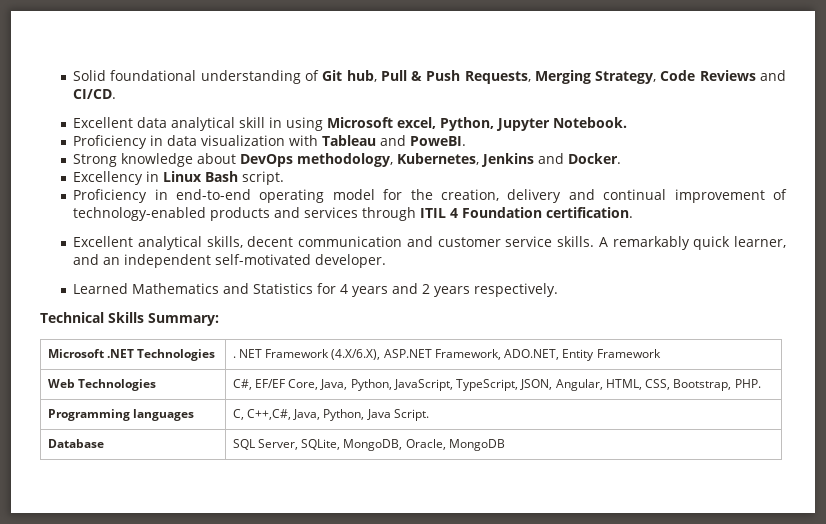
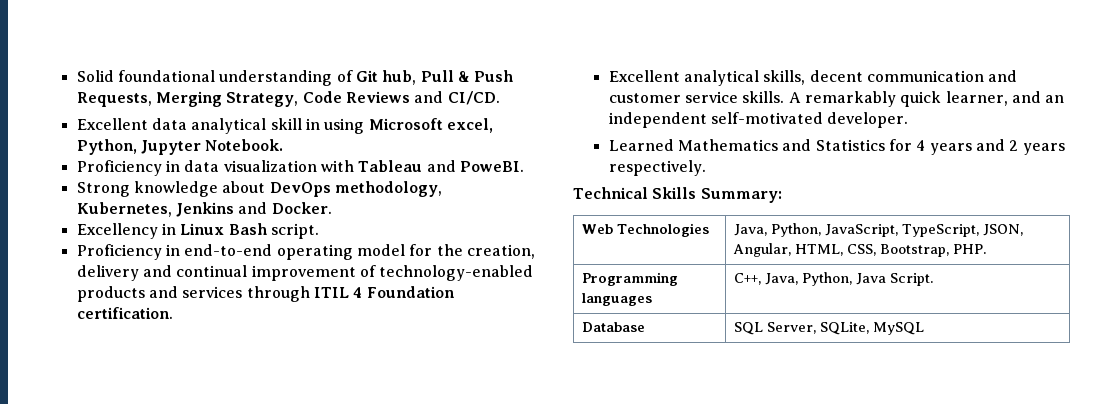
- Microsoft .NET Technologies | . NET Framework (4.X/6.X), ASP.NET Framework, ADO.NET, Entity Framework
- Web Technologies | C#, EF/EF Core, Java, Python, JavaScript, TypeScript, JSON, Angular, HTML, CSS, Bootstrap, PHP.
+ Web Technologies | Java, Python, JavaScript, TypeScript, JSON, Angular, HTML, CSS, Bootstrap, PHP.
- Programming languages | C, C++,C#, Java, Python, Java Script.
+ Programming languages | C++, Java, Python, Java Script.
- Database | SQL Server, SQLite, MongoDB, Oracle, MongoDB
+ Database | SQL Server, SQLite, MySQL

